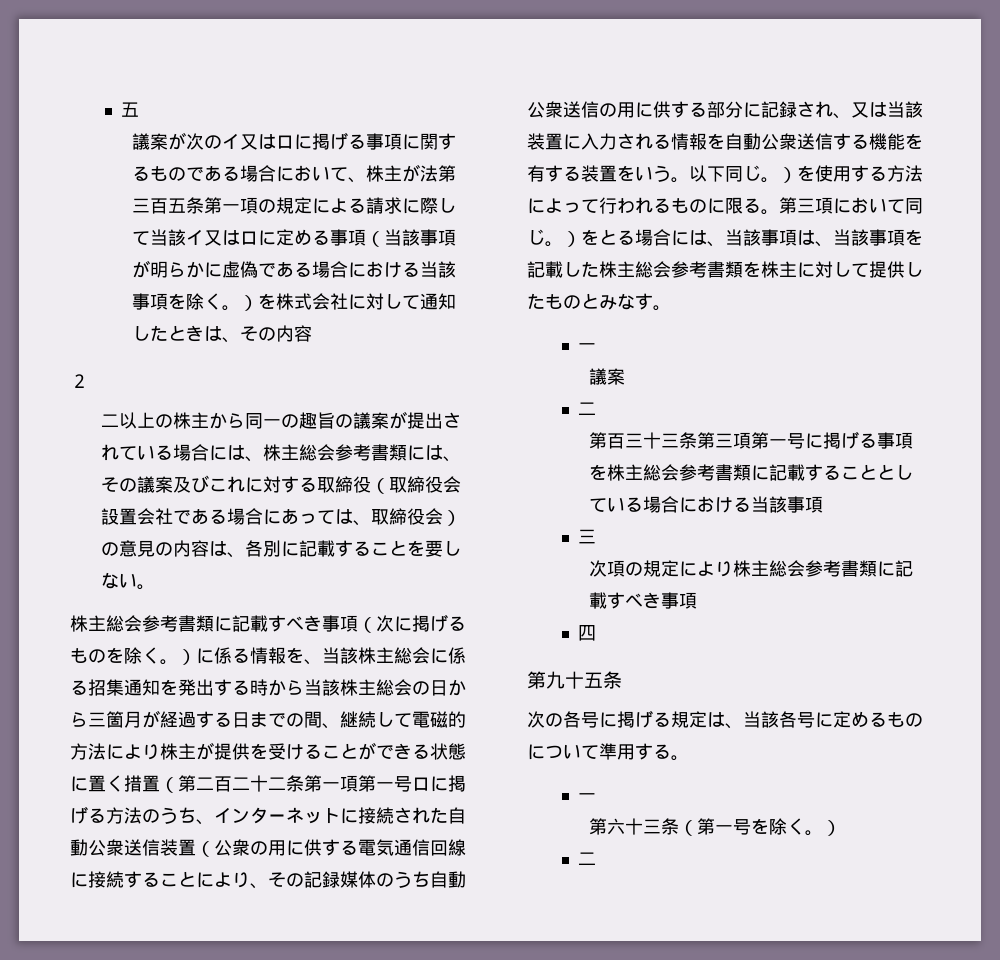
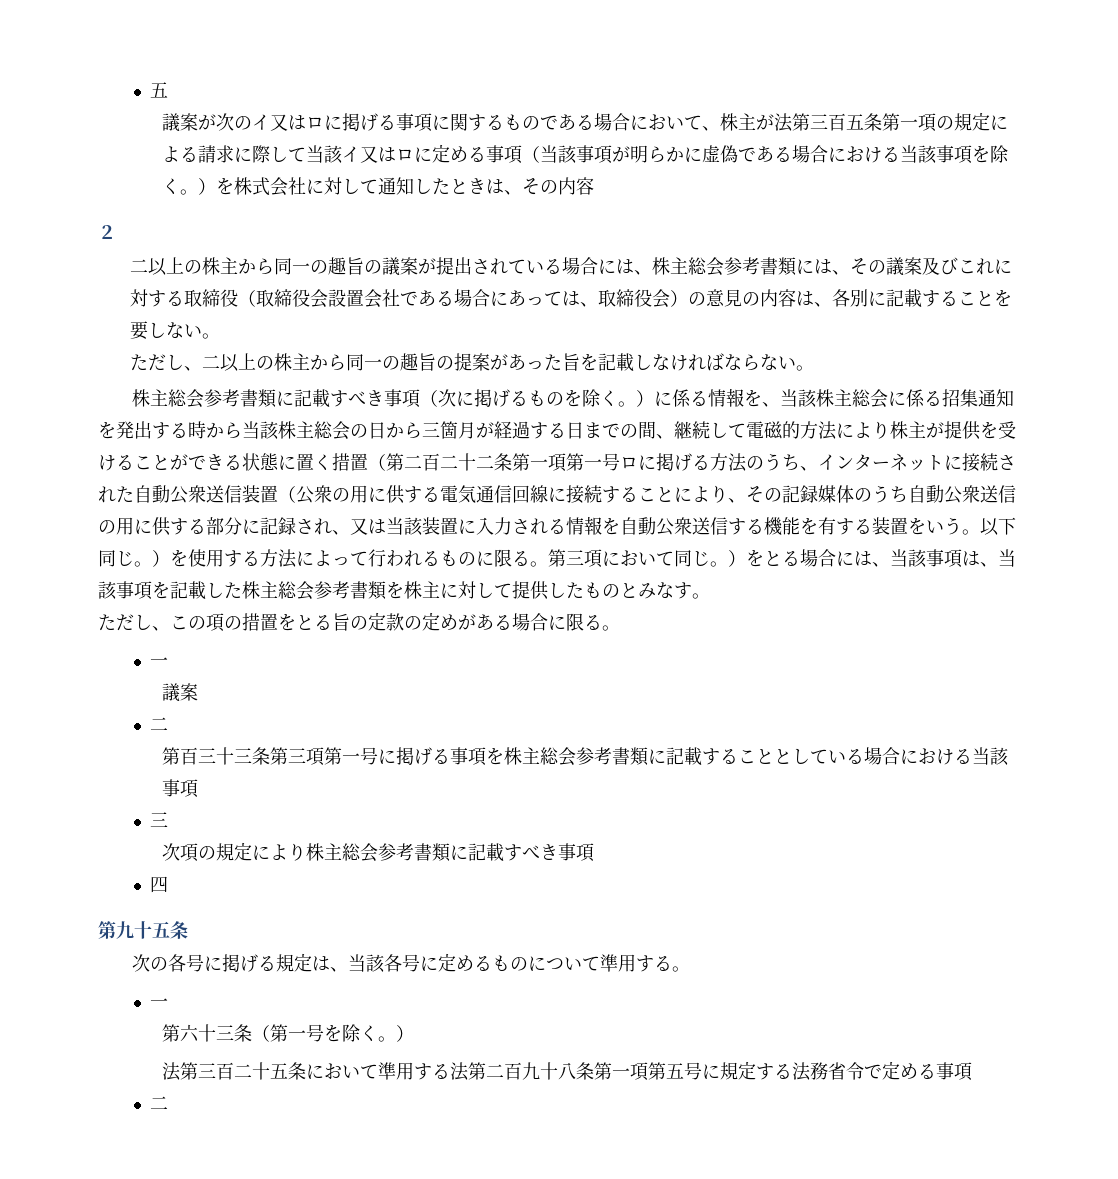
+ ただし、二以上の株主から同一の趣旨の提案があった旨を記載しなければならない。
+ ただし、この項の措置をとる旨の定款の定めがある場合に限る。
+ 法第三百二十五条において準用する法第二百九十八条第一項第五号に規定する法務省令で定める事項

